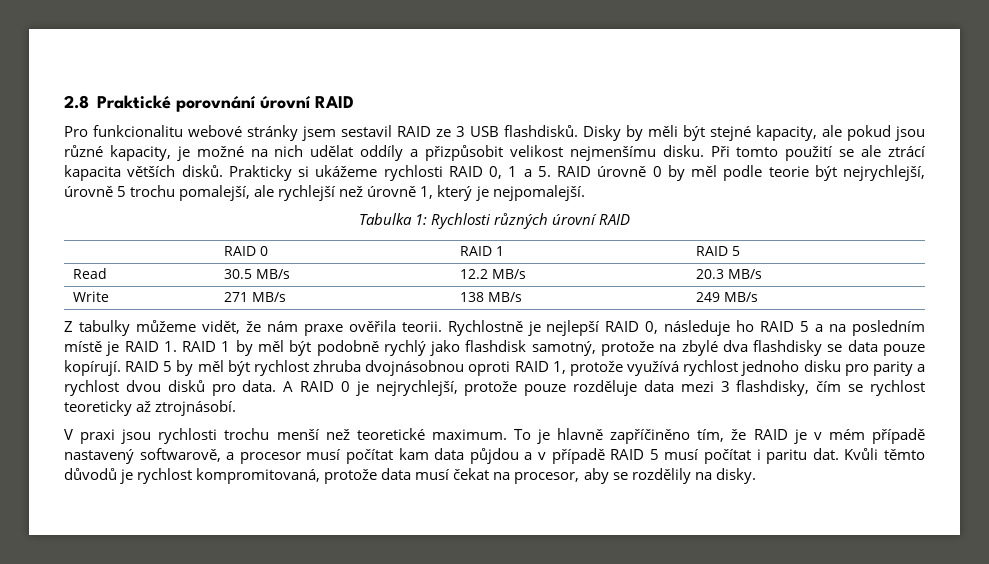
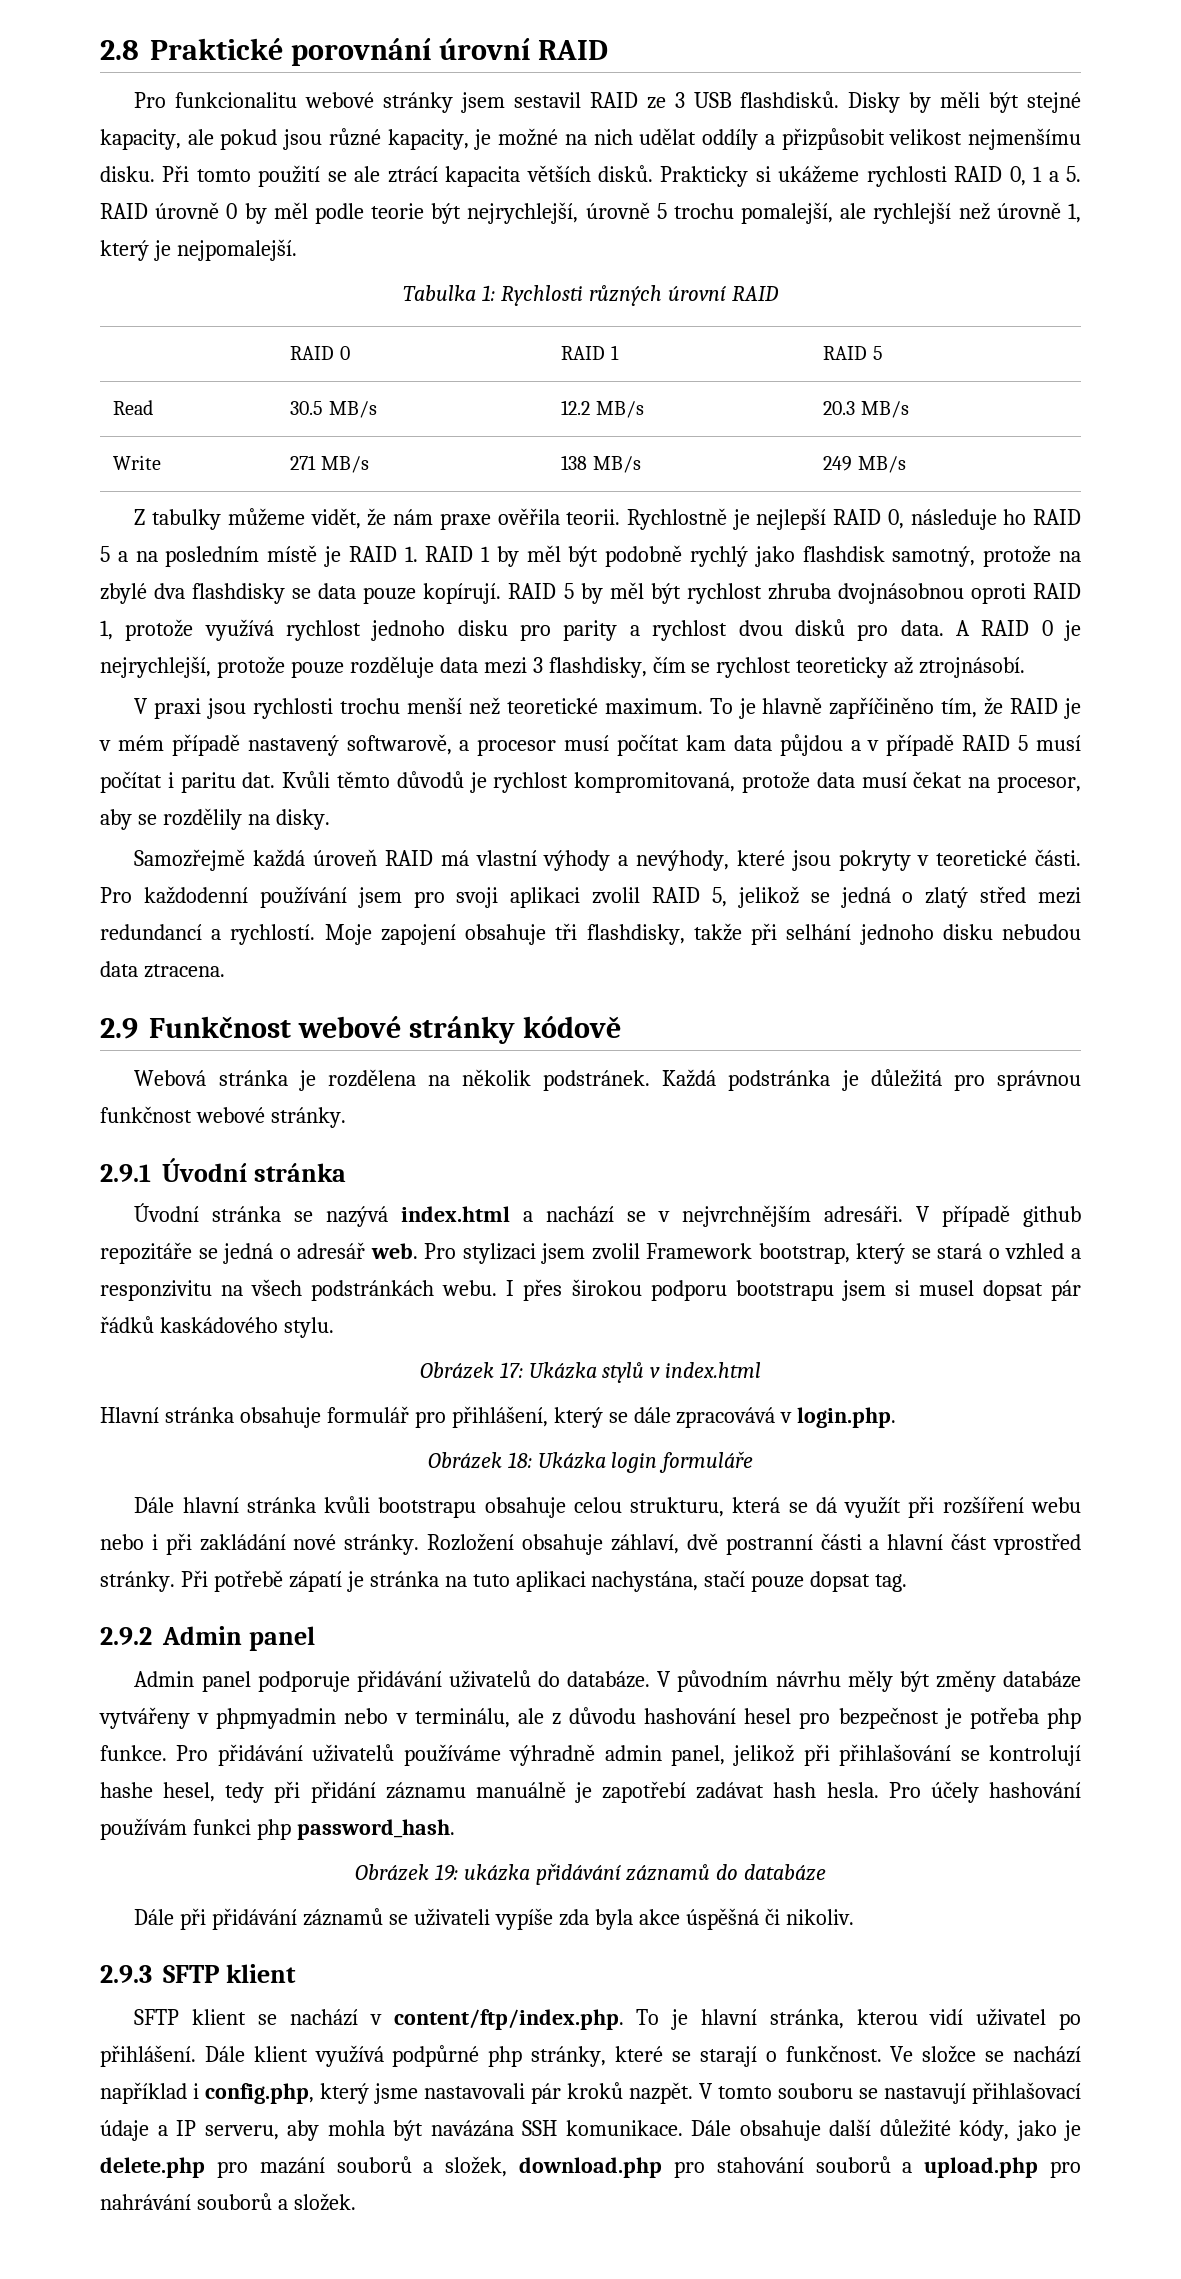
+ Samozřejmě každá úroveň RAID má vlastní výhody a nevýhody, které jsou pokryty v teoretické části. Pro každodenní používání jsem pro svoji aplikaci zvolil RAID 5, jelikož se jedná o zlatý střed mezi redundancí a rychlostí. Moje zapojení obsahuje tři flashdisky, takže při selhání jednoho disku nebudou data ztracena.
+ 2.9 Funkčnost webové stránky kódově
+ Webová stránka je rozdělena na několik podstránek. Každá podstránka je důležitá pro správnou funkčnost webové stránky.
+ 2.9.1 Úvodní stránka
+ Úvodní stránka se nazývá index.html a nachází se v nejvrchnějším adresáři. V případě github repozitáře se jedná o adresář web. Pro stylizaci jsem zvolil Framework bootstrap, který se stará o vzhled a responzivitu na všech podstránkách webu. I přes širokou podporu bootstrapu jsem si musel dopsat pár řádků kaskádového stylu.
+ Obrázek 17: Ukázka stylů v index.html
+ Hlavní stránka obsahuje formulář pro přihlášení, který se dále zpracovává v login.php.
+ Obrázek 18: Ukázka login formuláře
+ Dále hlavní stránka kvůli bootstrapu obsahuje celou strukturu, která se dá využít při rozšíření webu nebo i při zakládání nové stránky. Rozložení obsahuje záhlaví, dvě postranní části a hlavní část vprostřed stránky. Při potřebě zápatí je stránka na tuto aplikaci nachystána, stačí pouze dopsat tag.
+ 2.9.2 Admin panel
+ Admin panel podporuje přidávání uživatelů do databáze. V původním návrhu měly být změny databáze vytvářeny v phpmyadmin nebo v terminálu, ale z důvodu hashování hesel pro bezpečnost je potřeba php funkce. Pro přidávání uživatelů používáme výhradně admin panel, jelikož při přihlašování se kontrolují hashe hesel, tedy při přidání záznamu manuálně je zapotřebí zadávat hash hesla. Pro účely hashování používám funkci php password_hash.
+ Obrázek 19: ukázka přidávání záznamů do databáze
+ Dále při přidávání záznamů se uživateli vypíše zda byla akce úspěšná či nikoliv.
+ 2.9.3 SFTP klient
+ SFTP klient se nachází v content/ftp/index.php. To je hlavní stránka, kterou vidí uživatel po přihlášení. Dále klient využívá podpůrné php stránky, které se starají o funkčnost. Ve složce se nachází například i config.php, který jsme nastavovali pár kroků nazpět. V tomto souboru se nastavují přihlašovací údaje a IP serveru, aby mohla být navázána SSH komunikace. Dále obsahuje další důležité kódy, jako je delete.php pro mazání souborů a složek, download.php pro stahování souborů a upload.php pro nahrávání souborů a složek.

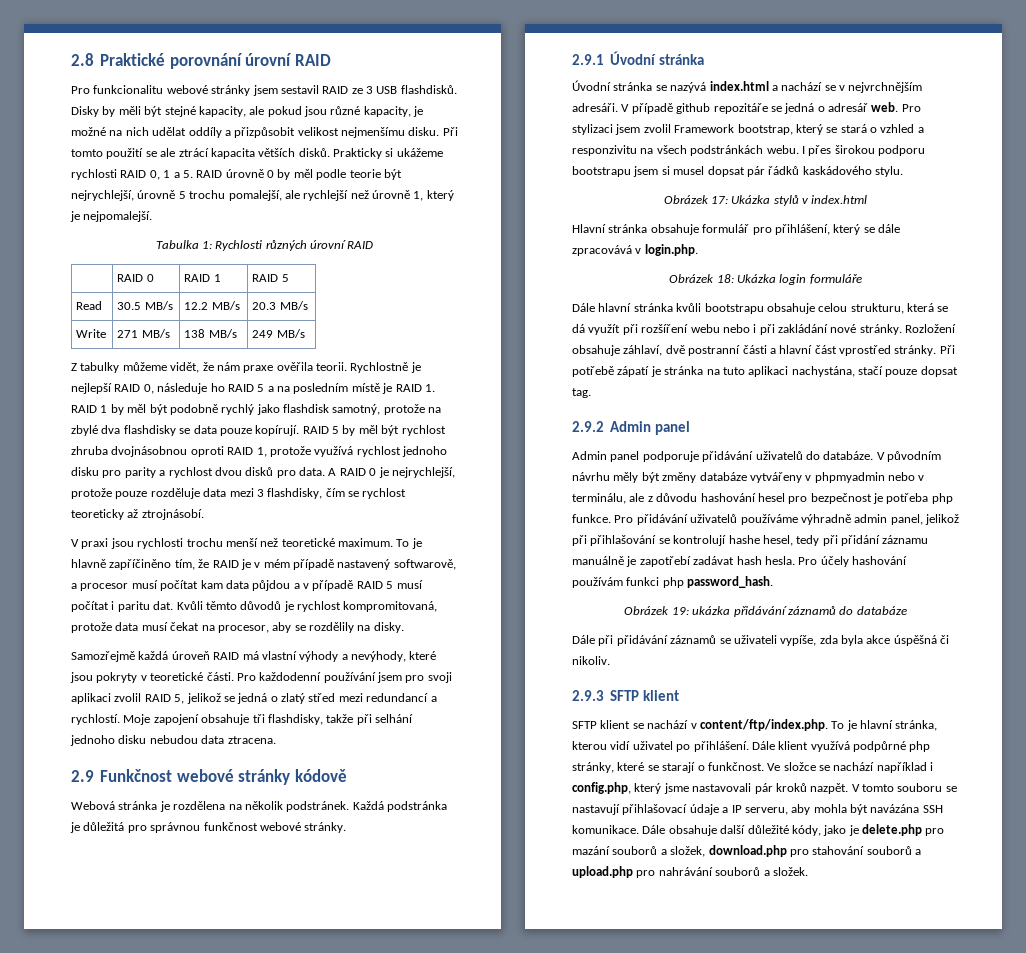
- Dále při přidávání záznamů se uživateli vypíše zda byla akce úspěšná či nikoliv.
+ Dále při přidávání záznamů se uživateli vypíše, zda byla akce úspěšná či nikoliv.

